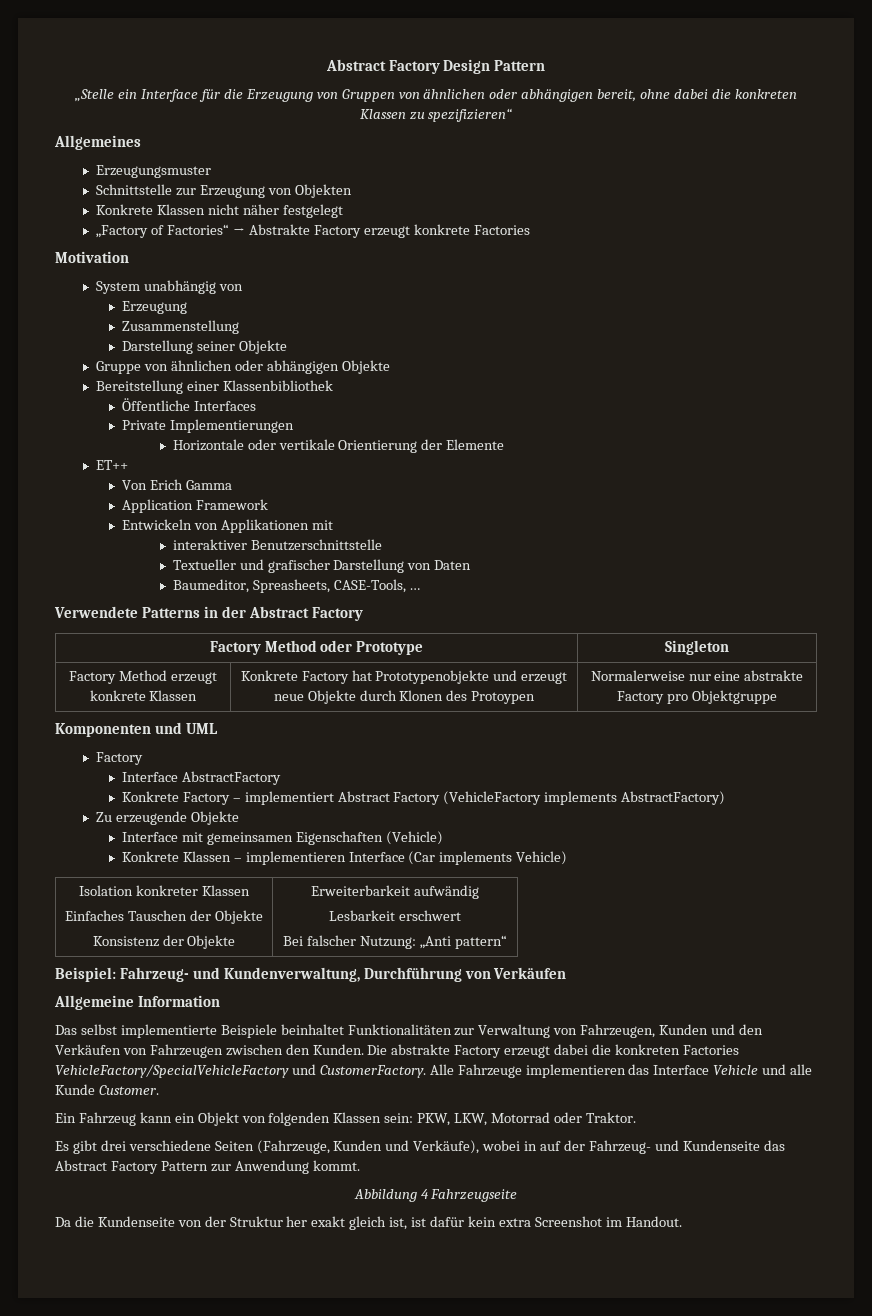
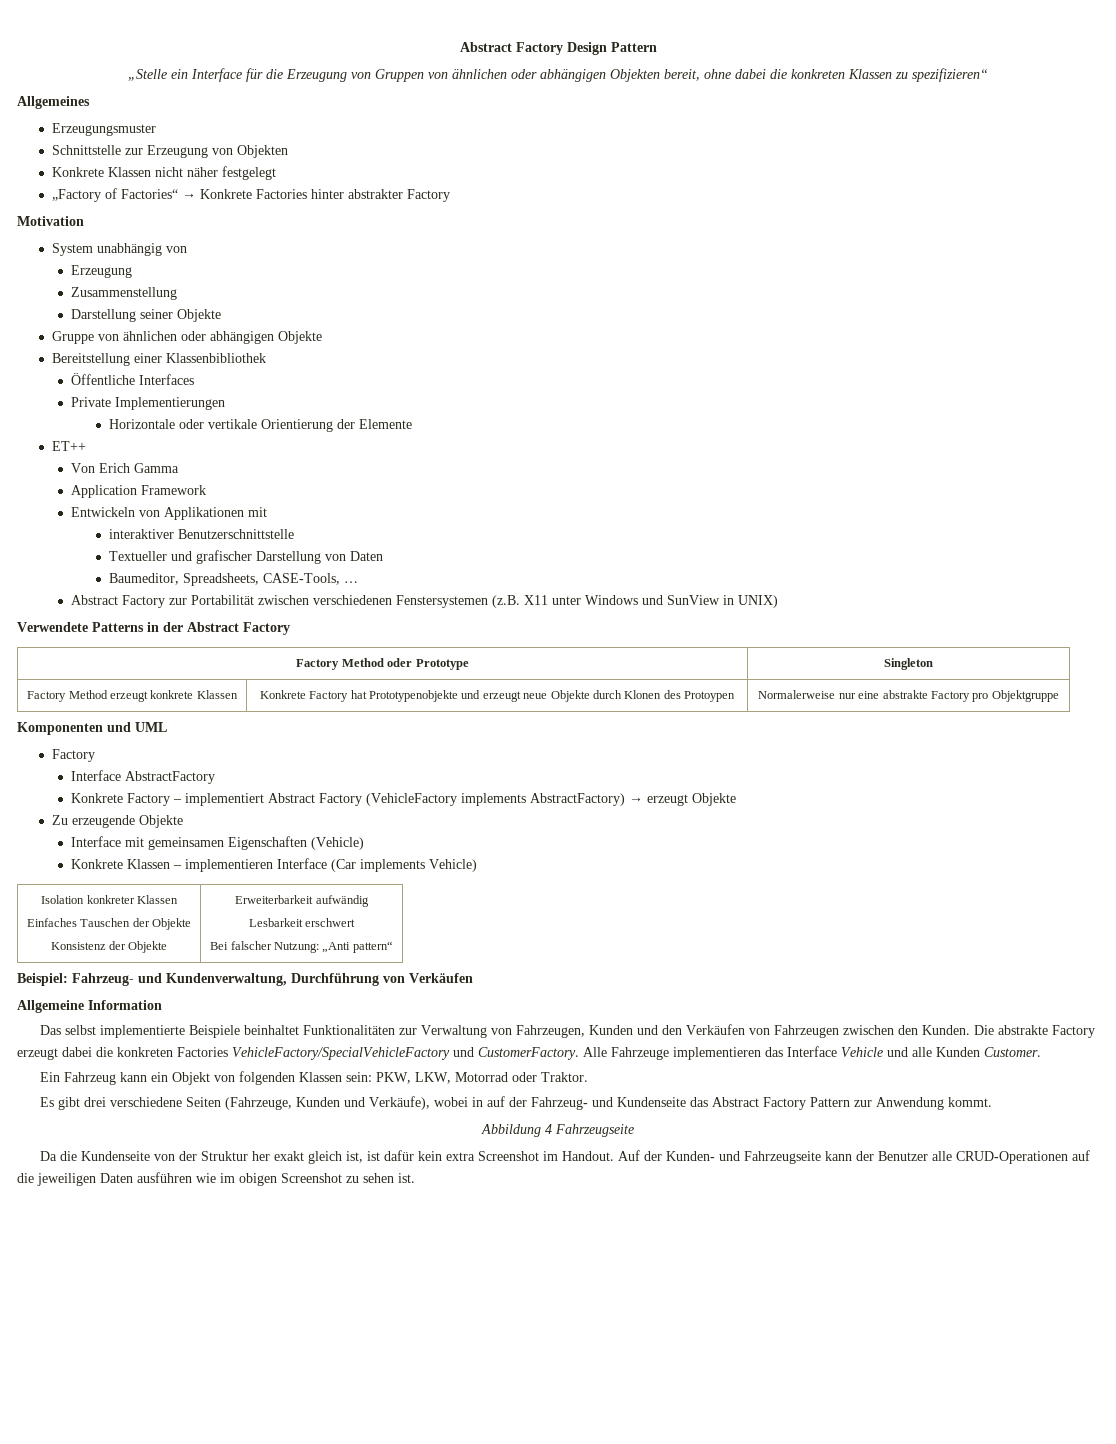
- „Stelle ein Interface für die Erzeugung von Gruppen von ähnlichen oder abhängigen bereit, ohne dabei die konkreten Klassen zu spezifizieren“
+ „Stelle ein Interface für die Erzeugung von Gruppen von ähnlichen oder abhängigen Objekten bereit, ohne dabei die konkreten Klassen zu spezifizieren“
- „Factory of Factories“ → Abstrakte Factory erzeugt konkrete Factories
+ „Factory of Factories“ → Konkrete Factories hinter abstrakter Factory
- Baumeditor, Spreasheets, CASE-Tools, …
+ Baumeditor, Spreadsheets, CASE-Tools, …
+ Abstract Factory zur Portabilität zwischen verschiedenen Fenstersystemen (z.B. X11 unter Windows und SunView in UNIX)
- Konkrete Factory – implementiert Abstract Factory (VehicleFactory implements AbstractFactory)
+ Konkrete Factory – implementiert Abstract Factory (VehicleFactory implements AbstractFactory) → erzeugt Objekte
- Alle Fahrzeuge implementieren das Interface Vehicle und alle Kunde Customer.
+ Alle Fahrzeuge implementieren das Interface Vehicle und alle Kunden Customer.
+ Auf der Kunden- und Fahrzeugseite kann der Benutzer alle CRUD-Operationen auf die jeweiligen Daten ausführen wie im obigen Screenshot zu sehen ist.

